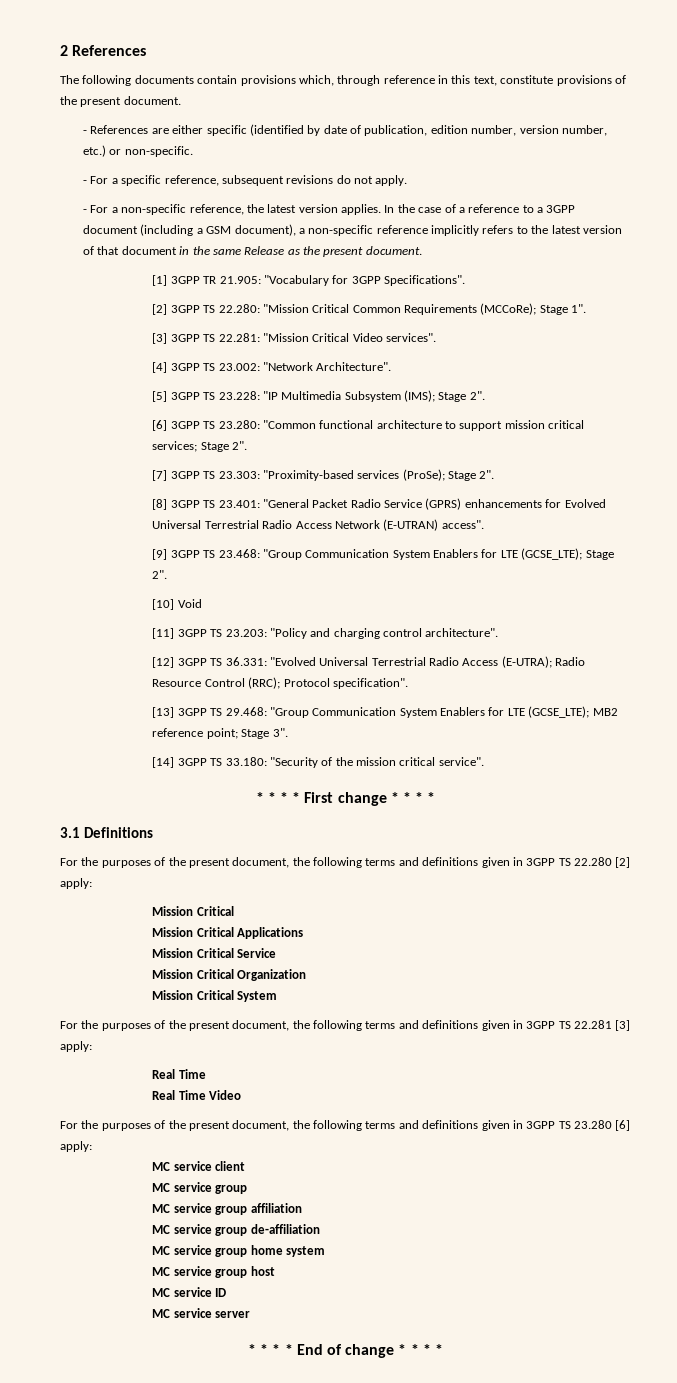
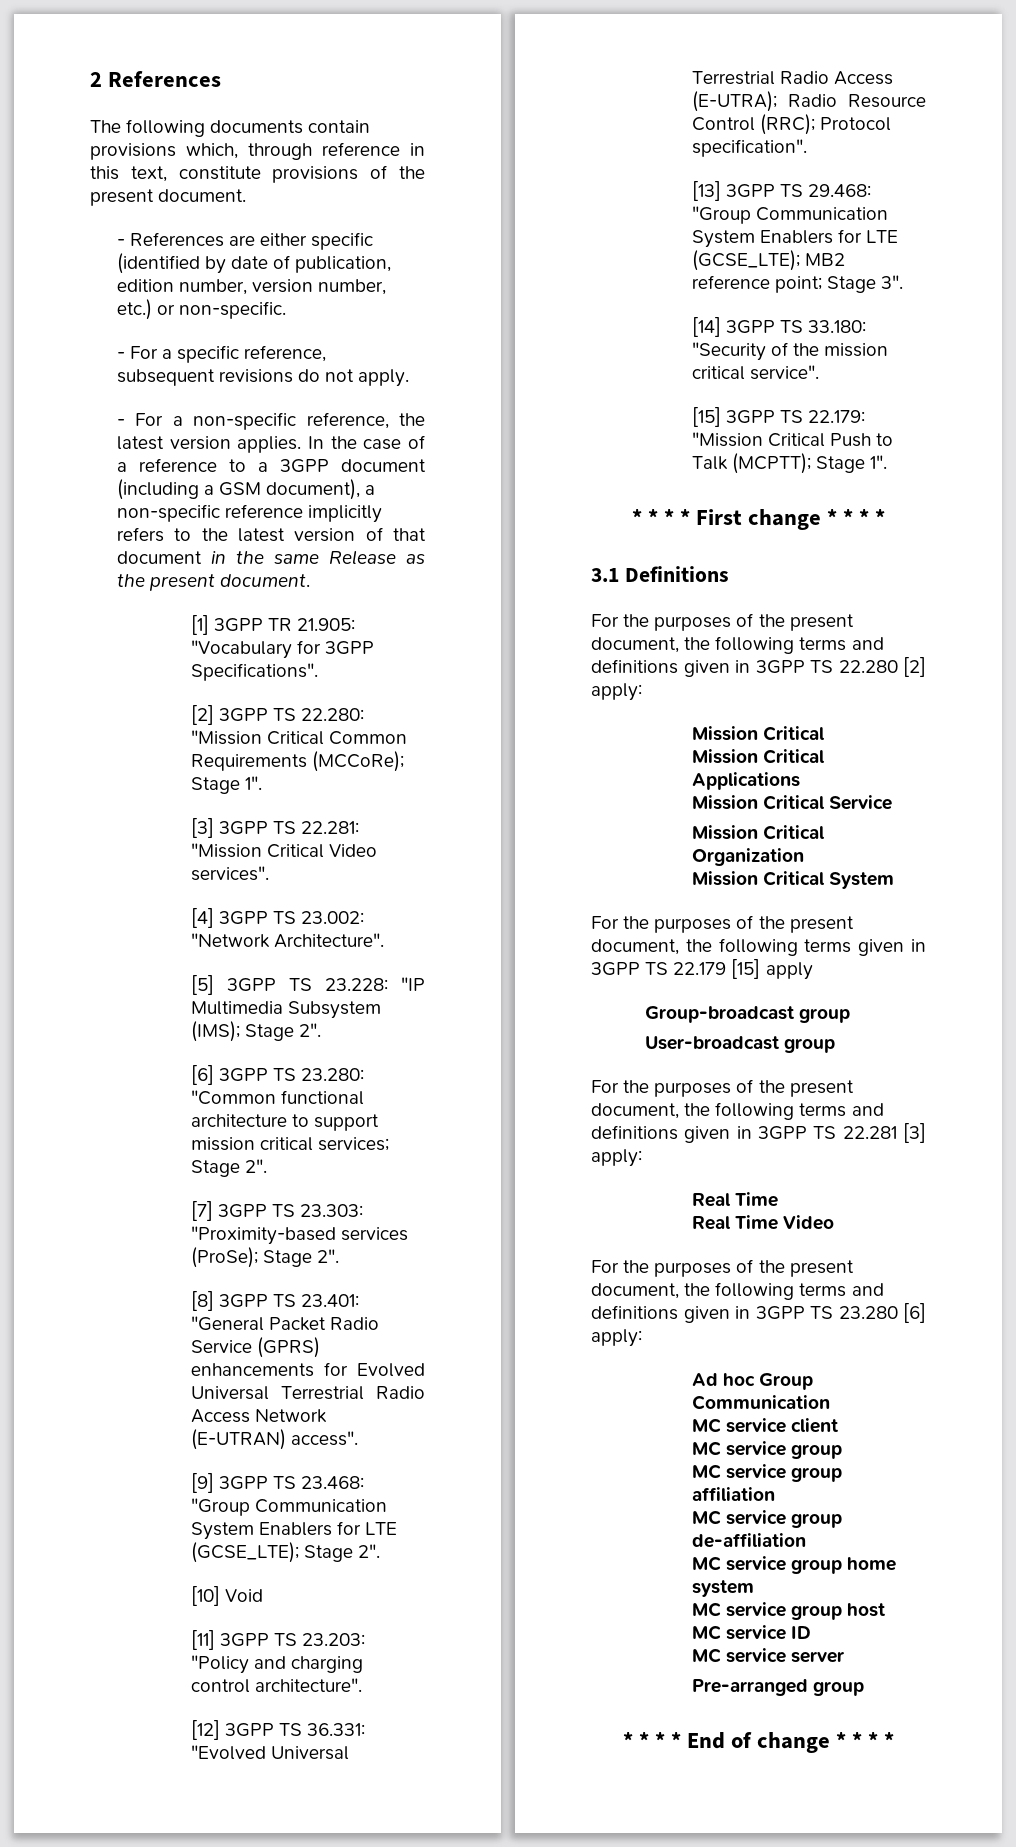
+ [15] 3GPP TS 22.179: "Mission Critical Push to Talk (MCPTT); Stage 1".
+ For the purposes of the present document, the following terms given in 3GPP TS 22.179 [15] apply
+ Group-broadcast group
+ User-broadcast group
+ Ad hoc Group Communication
+ Pre-arranged group

